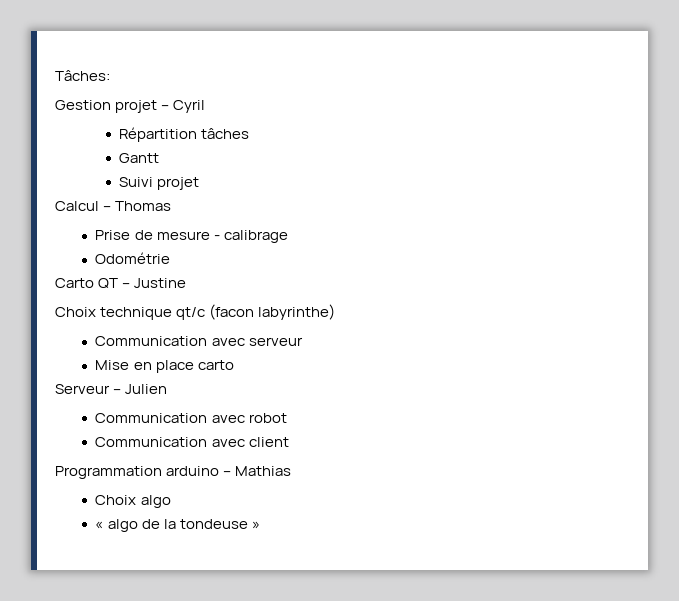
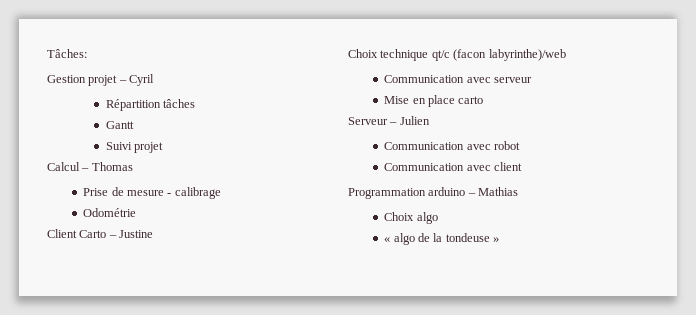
- Carto QT – Justine
+ Client Carto – Justine
- Choix technique qt/c (facon labyrinthe)
+ Choix technique qt/c (facon labyrinthe)/web

